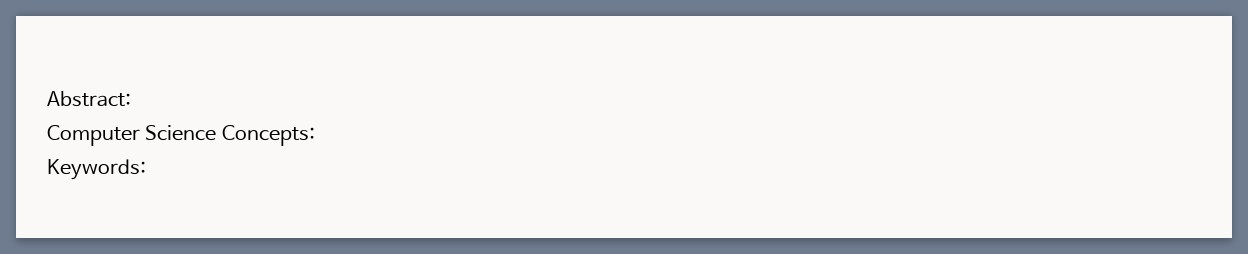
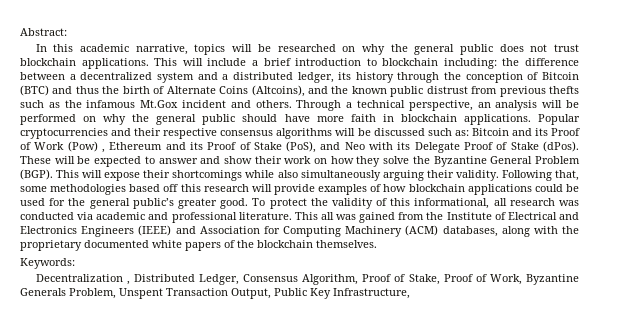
- Computer Science Concepts:
+ In this academic narrative, topics will be researched on why the general public does not trust blockchain applications. This will include a brief introduction to blockchain including: the difference between a decentralized system and a distributed ledger, its history through the conception of Bitcoin (BTC) and thus the birth of Alternate Coins (Altcoins), and the known public distrust from previous thefts such as the infamous Mt.Gox incident and others. Through a technical perspective, an analysis will be performed on why the general public should have more faith in blockchain applications. Popular cryptocurrencies and their respective consensus algorithms will be discussed such as: Bitcoin and its Proof of Work (Pow) , Ethereum and its Proof of Stake (PoS), and Neo with its Delegate Proof of Stake (dPos). These will be expected to answer and show their work on how they solve the Byzantine General Problem (BGP). This will expose their shortcomings while also simultaneously arguing their validity. Following that, some methodologies based off this research will provide examples of how blockchain applications could be used for the general public’s greater good. To protect the validity of this informational, all research was conducted via academic and professional literature. This all was gained from the Institute of Electrical and Electronics Engineers (IEEE) and Association for Computing Machinery (ACM) databases, along with the proprietary documented white papers of the blockchain themselves.
  Keywords:
+ Decentralization , Distributed Ledger, Consensus Algorithm, Proof of Stake, Proof of Work, Byzantine Generals Problem, Unspent Transaction Output, Public Key Infrastructure,

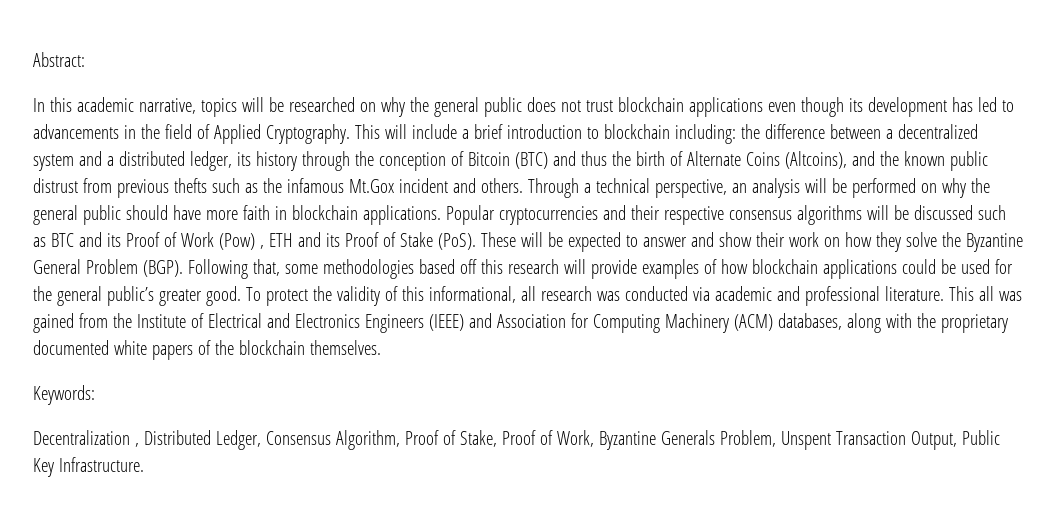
- In this academic narrative, topics will be researched on why the general public does not trust blockchain applications.
+ In this academic narrative, topics will be researched on why the general public does not trust blockchain applications even though its development has led to advancements in the field of Applied Cryptography.
- Popular cryptocurrencies and their respective consensus algorithms will be discussed such as: Bitcoin and its Proof of Work (Pow) , Ethereum and its Proof of Stake (PoS), and Neo with its Delegate Proof of Stake (dPos).
+ Popular cryptocurrencies and their respective consensus algorithms will be discussed such as BTC and its Proof of Work (Pow) , ETH and its Proof of Stake (PoS).
- This will expose their shortcomings while also simultaneously arguing their validity.
- Decentralization , Distributed Ledger, Consensus Algorithm, Proof of Stake, Proof of Work, Byzantine Generals Problem, Unspent Transaction Output, Public Key Infrastructure,
+ Decentralization , Distributed Ledger, Consensus Algorithm, Proof of Stake, Proof of Work, Byzantine Generals Problem, Unspent Transaction Output, Public Key Infrastructure.

